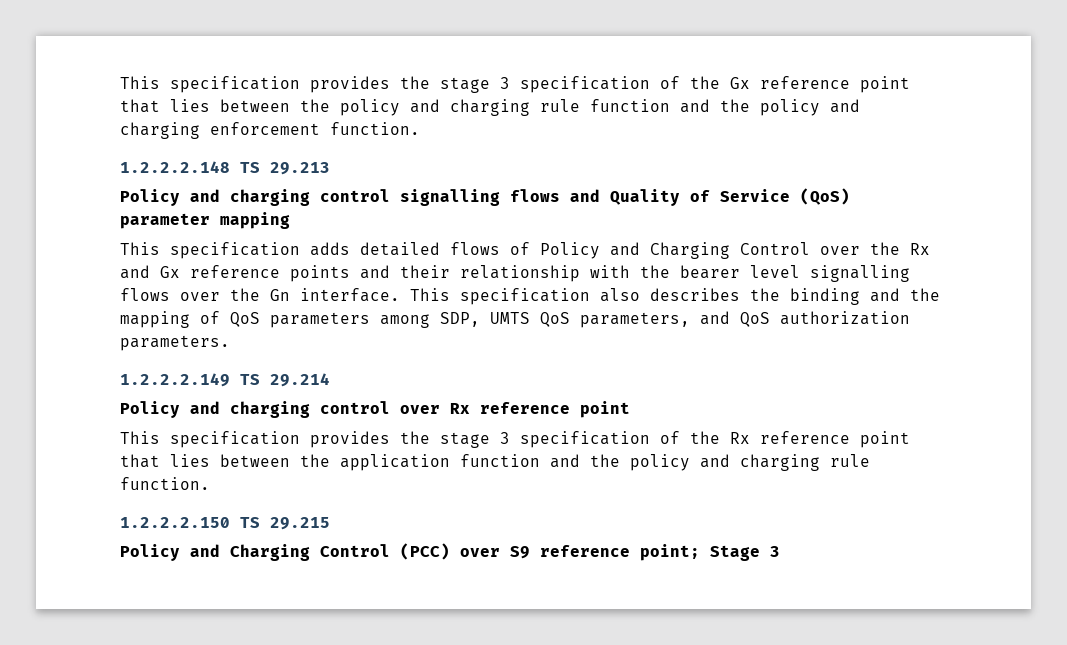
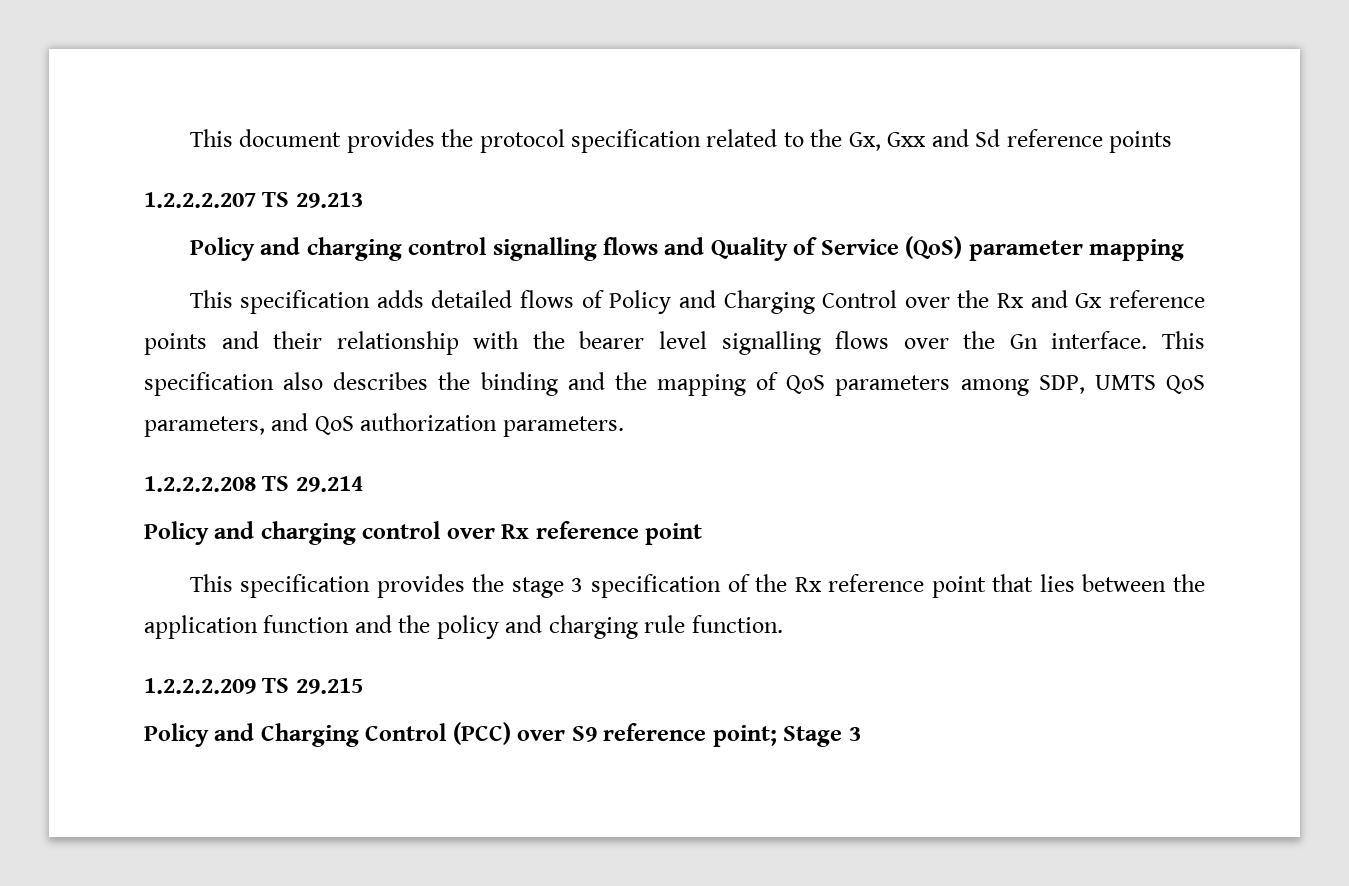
- This specification provides the stage 3 specification of the Gx reference point that lies between the policy and charging rule function and the policy and charging enforcement function.
- 1.2.2.2.148 TS 29.213
+ This document provides the protocol specification related to the Gx, Gxx and Sd reference points
+ 1.2.2.2.207 TS 29.213
- 1.2.2.2.149 TS 29.214
+ 1.2.2.2.208 TS 29.214
- 1.2.2.2.150 TS 29.215
+ 1.2.2.2.209 TS 29.215

